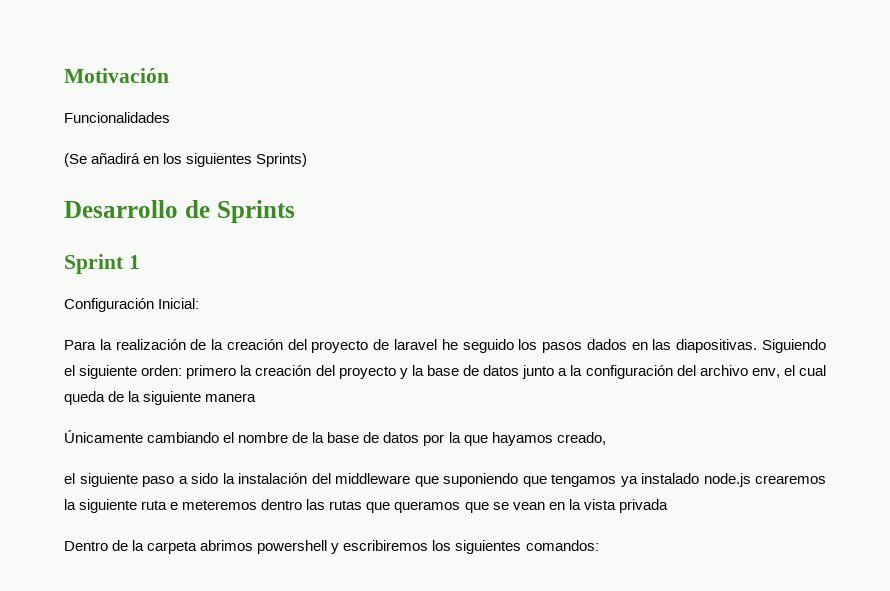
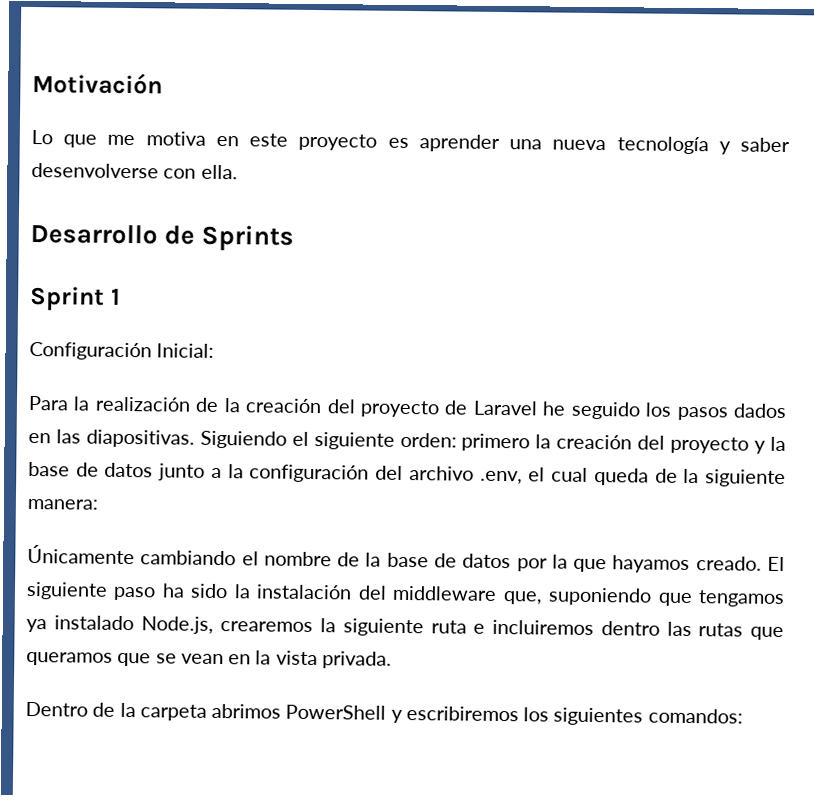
- Funcionalidades
- (Se añadirá en los siguientes Sprints)
+ Lo que me motiva en este proyecto es aprender una nueva tecnología y saber desenvolverse con ella.
- Para la realización de la creación del proyecto de laravel he seguido los pasos dados en las diapositivas.
+ Para la realización de la creación del proyecto de Laravel he seguido los pasos dados en las diapositivas.
- Siguiendo el siguiente orden: primero la creación del proyecto y la base de datos junto a la configuración del archivo env, el cual queda de la siguiente manera
+ Siguiendo el siguiente orden: primero la creación del proyecto y la base de datos junto a la configuración del archivo .env, el cual queda de la siguiente manera:
- Únicamente cambiando el nombre de la base de datos por la que hayamos creado,
- el siguiente paso a sido la instalación del middleware que suponiendo que tengamos ya instalado node.js crearemos la siguiente ruta e meteremos dentro las rutas que queramos que se vean en la vista privada
+ Únicamente cambiando el nombre de la base de datos por la que hayamos creado. El siguiente paso ha sido la instalación del middleware que, suponiendo que tengamos ya instalado Node.js, crearemos la siguiente ruta e incluiremos dentro las rutas que queramos que se vean en la vista privada.
- Dentro de la carpeta abrimos powershell y escribiremos los siguientes comandos:
+ Dentro de la carpeta abrimos PowerShell y escribiremos los siguientes comandos:

